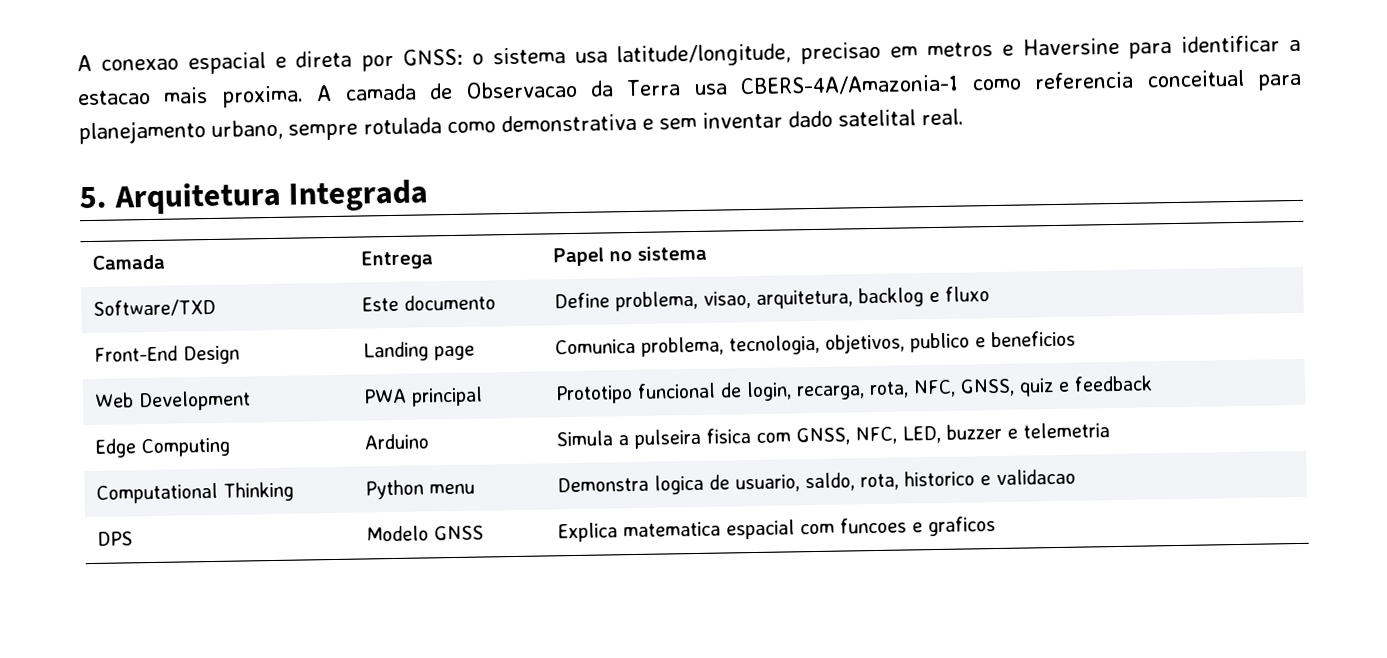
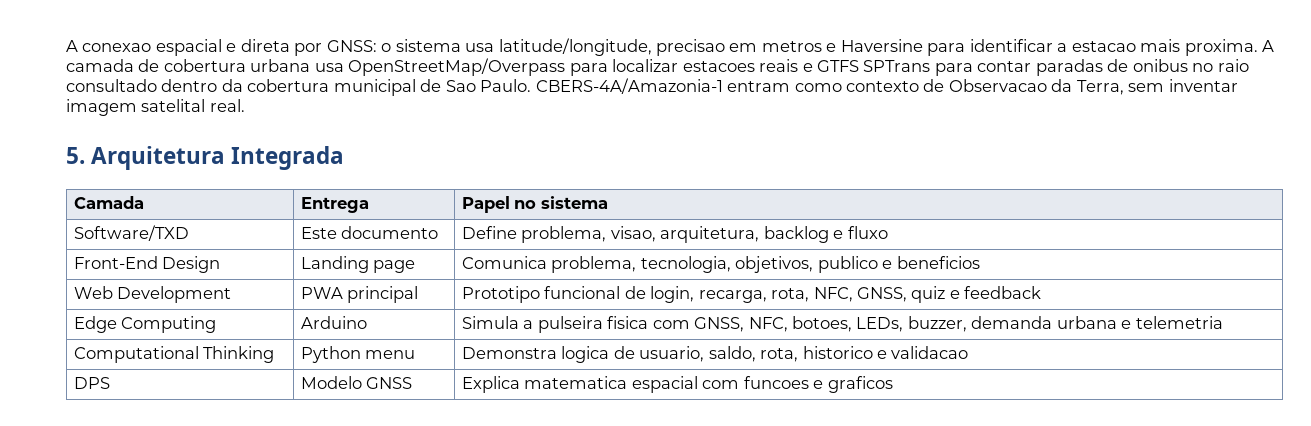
- A camada de Observacao da Terra usa CBERS-4A/Amazonia-1 como referencia conceitual para planejamento urbano, sempre rotulada como demonstrativa e sem inventar dado satelital real.
+ A camada de cobertura urbana usa OpenStreetMap/Overpass para localizar estacoes reais e GTFS SPTrans para contar paradas de onibus no raio consultado dentro da cobertura municipal de Sao Paulo. CBERS-4A/Amazonia-1 entram como contexto de Observacao da Terra, sem inventar imagem satelital real.
- Edge Computing | Arduino | Simula a pulseira fisica com GNSS, NFC, LED, buzzer e telemetria
+ Edge Computing | Arduino | Simula a pulseira fisica com GNSS, NFC, botoes, LEDs, buzzer, demanda urbana e telemetria

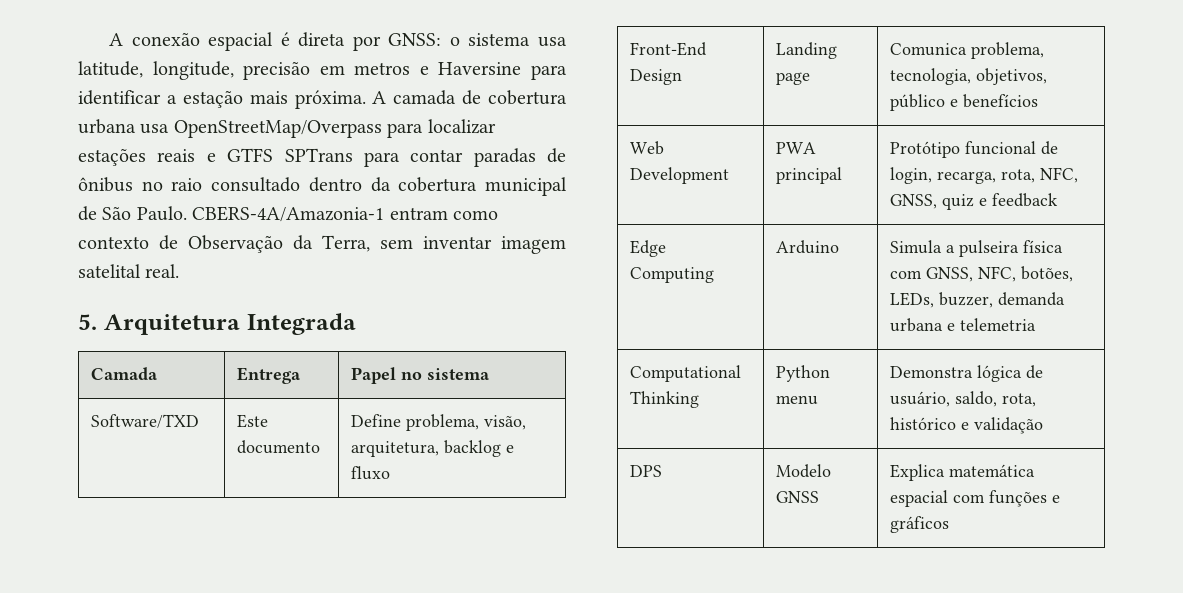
- A conexao espacial e direta por GNSS: o sistema usa latitude/longitude, precisao em metros e Haversine para identificar a estacao mais proxima.
+ A conexão espacial é direta por GNSS: o sistema usa latitude, longitude, precisão em metros e Haversine para identificar a estação mais próxima.
- A camada de cobertura urbana usa OpenStreetMap/Overpass para localizar estacoes reais e GTFS SPTrans para contar paradas de onibus no raio consultado dentro da cobertura municipal de Sao Paulo.
+ A camada de cobertura urbana usa OpenStreetMap/Overpass para localizar estações reais e GTFS SPTrans para contar paradas de ônibus no raio consultado dentro da cobertura municipal de São Paulo.
- CBERS-4A/Amazonia-1 entram como contexto de Observacao da Terra, sem inventar imagem satelital real.
+ CBERS-4A/Amazonia-1 entram como contexto de Observação da Terra, sem inventar imagem satelital real.
- Software/TXD | Este documento | Define problema, visao, arquitetura, backlog e fluxo
+ Software/TXD | Este documento | Define problema, visão, arquitetura, backlog e fluxo
- Front-End Design | Landing page | Comunica problema, tecnologia, objetivos, publico e beneficios
+ Front-End Design | Landing page | Comunica problema, tecnologia, objetivos, público e benefícios
- Web Development | PWA principal | Prototipo funcional de login, recarga, rota, NFC, GNSS, quiz e feedback
+ Web Development | PWA principal | Protótipo funcional de login, recarga, rota, NFC, GNSS, quiz e feedback
- Edge Computing | Arduino | Simula a pulseira fisica com GNSS, NFC, botoes, LEDs, buzzer, demanda urbana e telemetria
+ Edge Computing | Arduino | Simula a pulseira física com GNSS, NFC, botões, LEDs, buzzer, demanda urbana e telemetria
- Computational Thinking | Python menu | Demonstra logica de usuario, saldo, rota, historico e validacao
+ Computational Thinking | Python menu | Demonstra lógica de usuário, saldo, rota, histórico e validação
- DPS | Modelo GNSS | Explica matematica espacial com funcoes e graficos
+ DPS | Modelo GNSS | Explica matemática espacial com funções e gráficos

